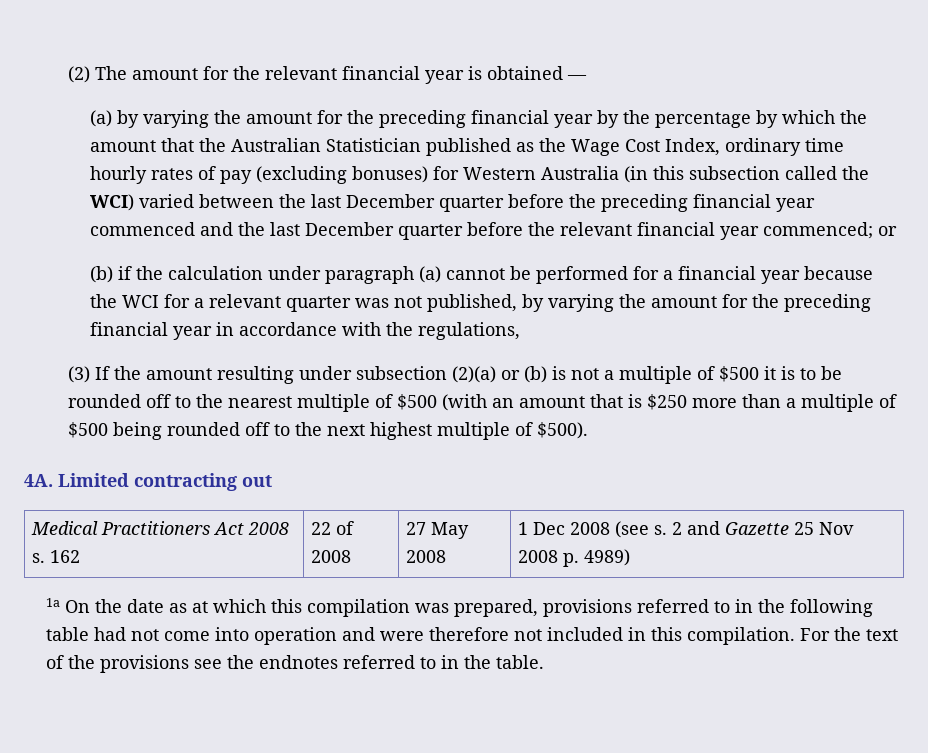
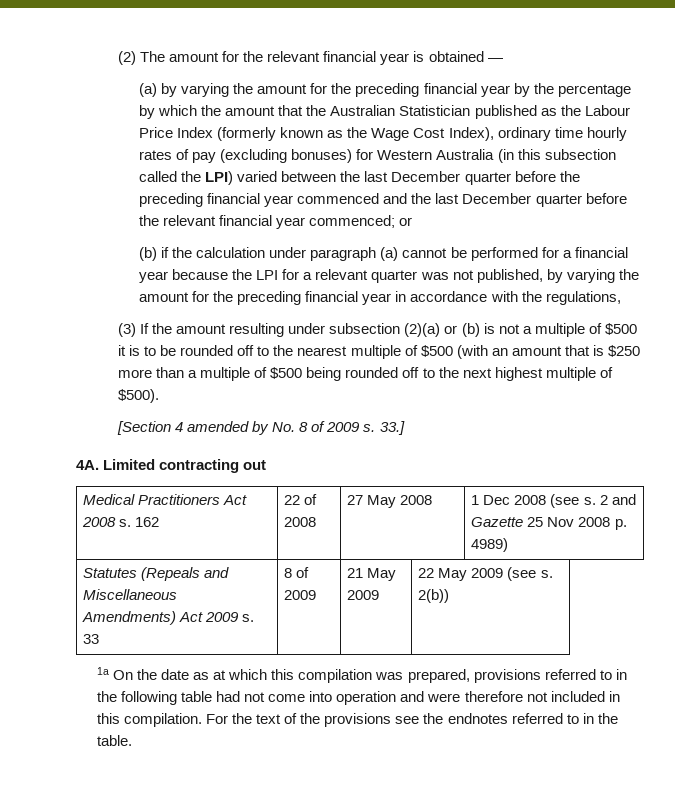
- (a) by varying the amount for the preceding financial year by the percentage by which the amount that the Australian Statistician published as the Wage Cost Index, ordinary time hourly rates of pay (excluding bonuses) for Western Australia (in this subsection called the WCI) varied between the last December quarter before the preceding financial year commenced and the last December quarter before the relevant financial year commenced;
+ (a) by varying the amount for the preceding financial year by the percentage by which the amount that the Australian Statistician published as the Labour Price Index (formerly known as the Wage Cost Index), ordinary time hourly rates of pay (excluding bonuses) for Western Australia (in this subsection called the LPI) varied between the last December quarter before the preceding financial year commenced and the last December quarter before the relevant financial year commenced;
- (b) if the calculation under paragraph (a) cannot be performed for a financial year because the WCI for a relevant quarter was not published, by varying the amount for the preceding financial year in accordance with the regulations,
+ (b) if the calculation under paragraph (a) cannot be performed for a financial year because the LPI for a relevant quarter was not published, by varying the amount for the preceding financial year in accordance with the regulations,
+ [Section 4 amended by No. 8 of 2009 s. 33.]
+ Statutes (Repeals and Miscellaneous Amendments) Act 2009 s. 33 | 8 of 2009 | 21 May 2009 | 22 May 2009 (see s. 2(b))

